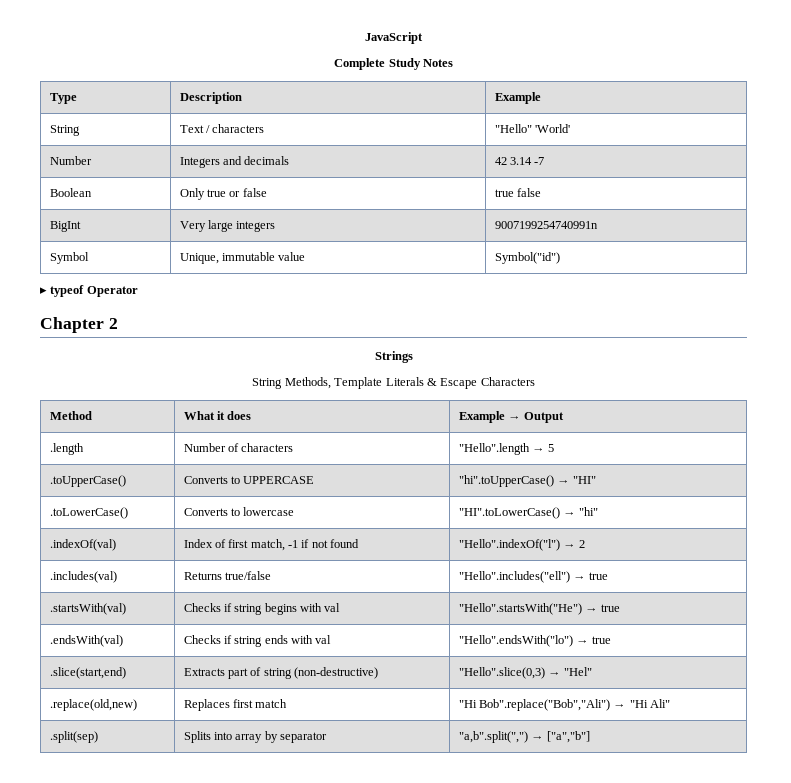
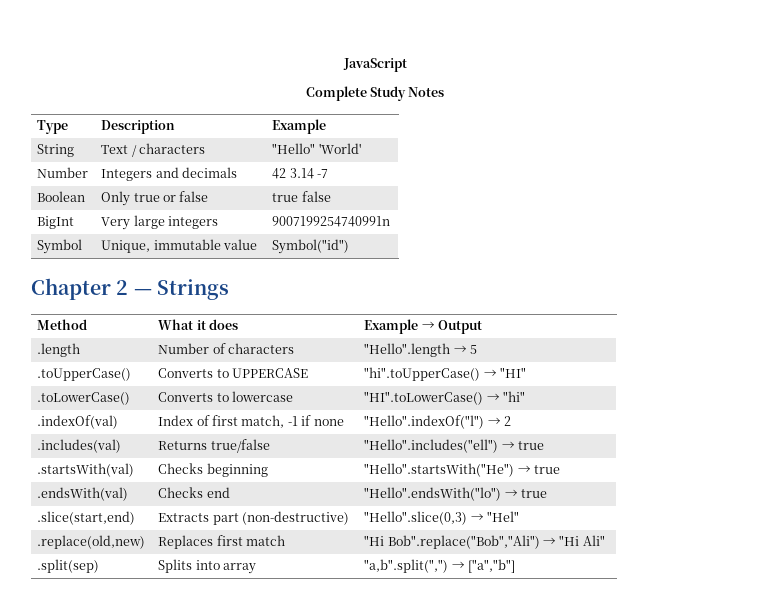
- ▸ typeof Operator
- Chapter 2
- Strings
+ Chapter 2 — Strings
- String Methods, Template Literals & Escape Characters
- .indexOf(val) | Index of first match, -1 if not found | "Hello".indexOf("l") → 2
+ .indexOf(val) | Index of first match, -1 if none | "Hello".indexOf("l") → 2
- .startsWith(val) | Checks if string begins with val | "Hello".startsWith("He") → true
+ .startsWith(val) | Checks beginning | "Hello".startsWith("He") → true
- .endsWith(val) | Checks if string ends with val | "Hello".endsWith("lo") → true
+ .endsWith(val) | Checks end | "Hello".endsWith("lo") → true
- .slice(start,end) | Extracts part of string (non-destructive) | "Hello".slice(0,3) → "Hel"
+ .slice(start,end) | Extracts part (non-destructive) | "Hello".slice(0,3) → "Hel"
- .split(sep) | Splits into array by separator | "a,b".split(",") → ["a","b"]
+ .split(sep) | Splits into array | "a,b".split(",") → ["a","b"]

